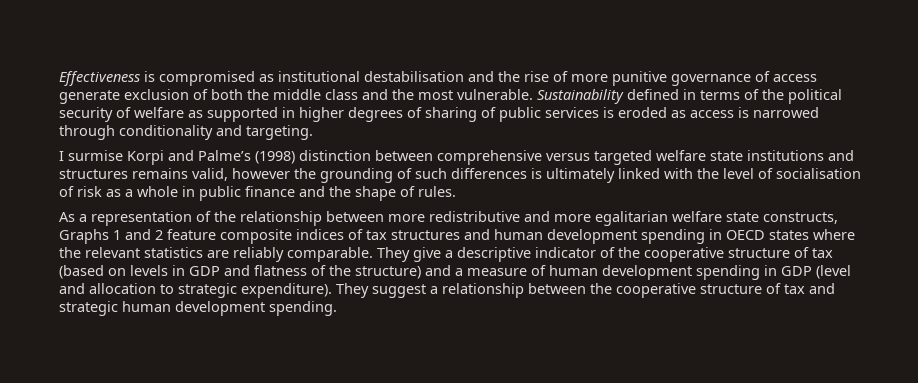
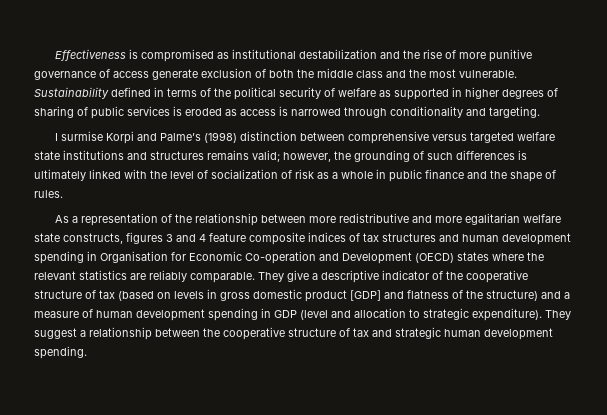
- Effectiveness is compromised as institutional destabilisation and the rise of more punitive governance of access generate exclusion of both the middle class and the most vulnerable.
+ Effectiveness is compromised as institutional destabilization and the rise of more punitive governance of access generate exclusion of both the middle class and the most vulnerable.
- I surmise Korpi and Palme’s (1998) distinction between comprehensive versus targeted welfare state institutions and structures remains valid, however the grounding of such differences is ultimately linked with the level of socialisation of risk as a whole in public finance and the shape of rules.
+ I surmise Korpi and Palme’s (1998) distinction between comprehensive versus targeted welfare state institutions and structures remains valid; however, the grounding of such differences is ultimately linked with the level of socialization of risk as a whole in public finance and the shape of rules.
- As a representation of the relationship between more redistributive and more egalitarian welfare state constructs, Graphs 1 and 2 feature composite indices of tax structures and human development spending in OECD states where the relevant statistics are reliably comparable.
+ As a representation of the relationship between more redistributive and more egalitarian welfare state constructs, figures 3 and 4 feature composite indices of tax structures and human development spending in Organisation for Economic Co-operation and Development (OECD) states where the relevant statistics are reliably comparable.
- They give a descriptive indicator of the cooperative structure of tax (based on levels in GDP and flatness of the structure) and a measure of human development spending in GDP (level and allocation to strategic expenditure).
+ They give a descriptive indicator of the cooperative structure of tax (based on levels in gross domestic product [GDP] and flatness of the structure) and a measure of human development spending in GDP (level and allocation to strategic expenditure).

